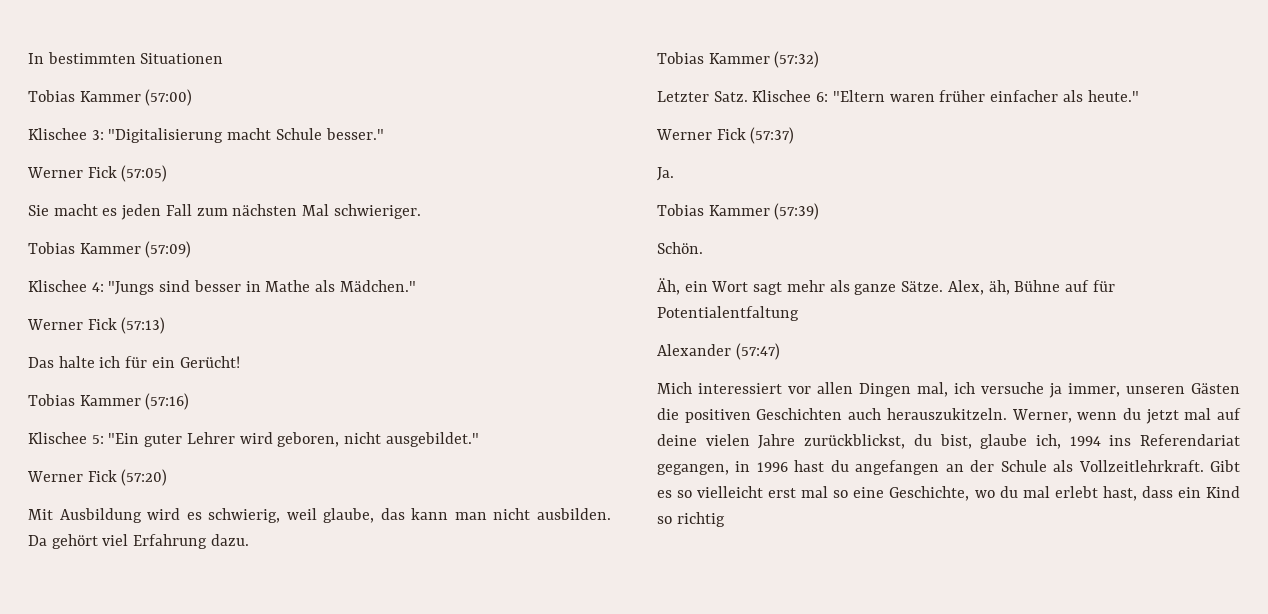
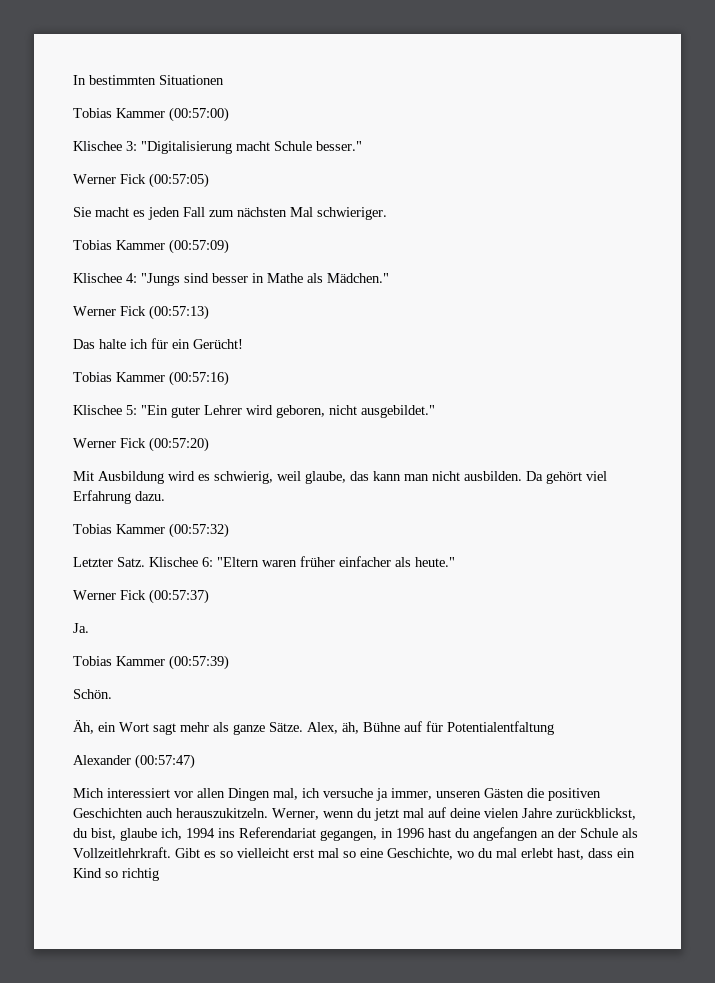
- Tobias Kammer (57:00)
+ Tobias Kammer (00:57:00)
- Werner Fick (57:05)
+ Werner Fick (00:57:05)
- Tobias Kammer (57:09)
+ Tobias Kammer (00:57:09)
- Werner Fick (57:13)
+ Werner Fick (00:57:13)
- Tobias Kammer (57:16)
+ Tobias Kammer (00:57:16)
- Werner Fick (57:20)
+ Werner Fick (00:57:20)
- Tobias Kammer (57:32)
+ Tobias Kammer (00:57:32)
- Werner Fick (57:37)
+ Werner Fick (00:57:37)
- Tobias Kammer (57:39)
+ Tobias Kammer (00:57:39)
- Alexander (57:47)
+ Alexander (00:57:47)

